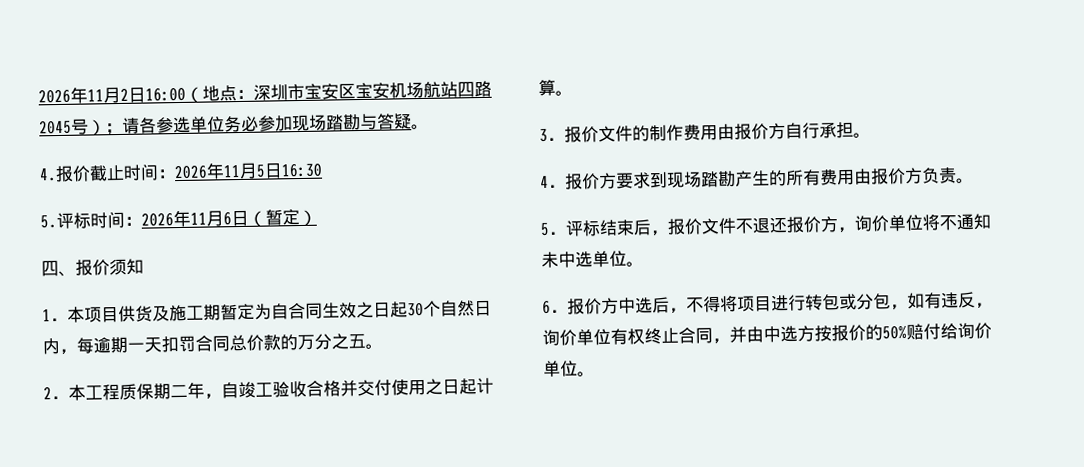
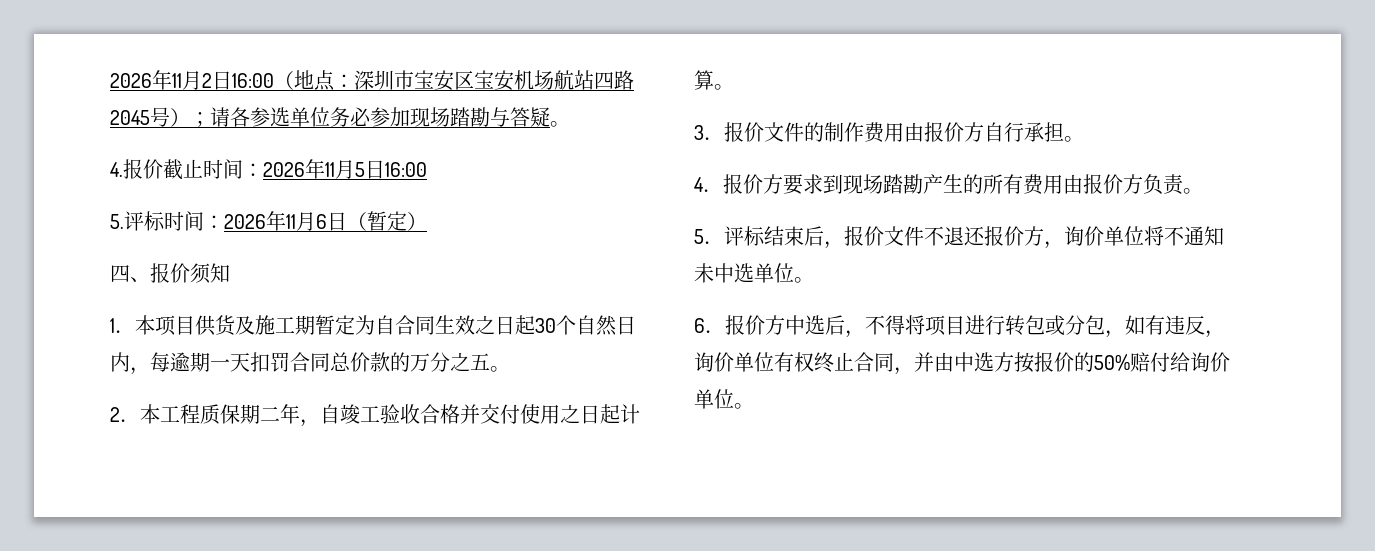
- 4.报价截止时间：2026年11月5日16:30
+ 4.报价截止时间：2026年11月5日16:00

